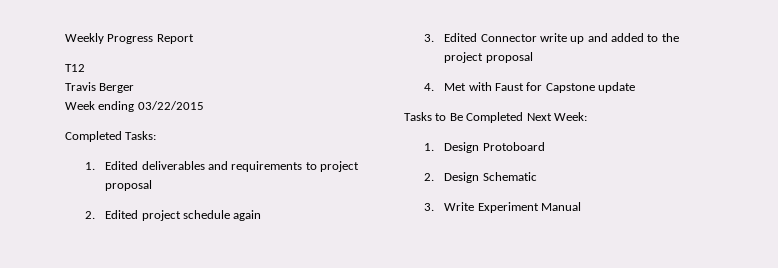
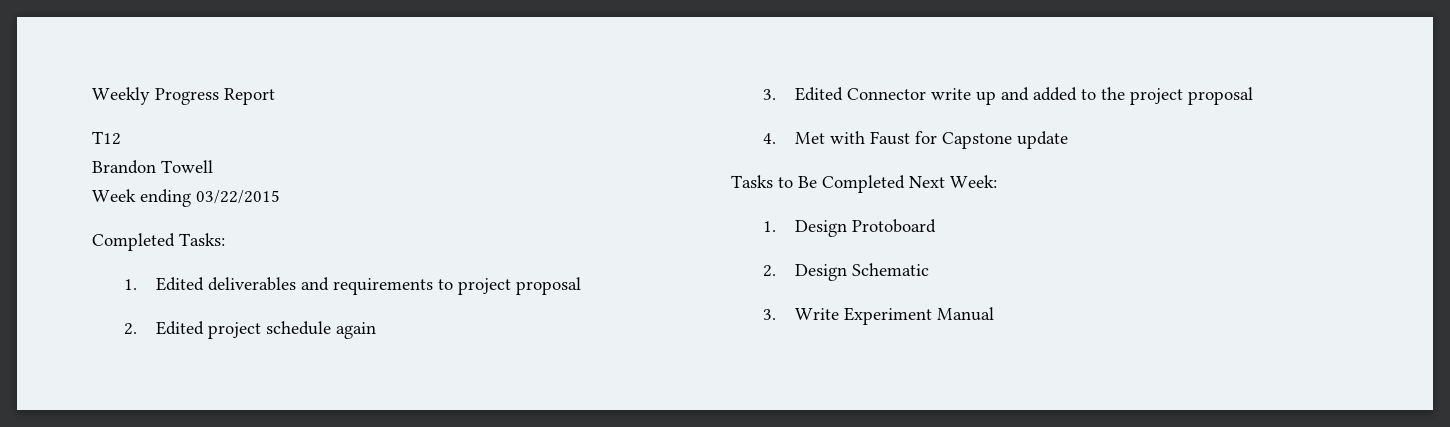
- Travis Berger
+ Brandon Towell

